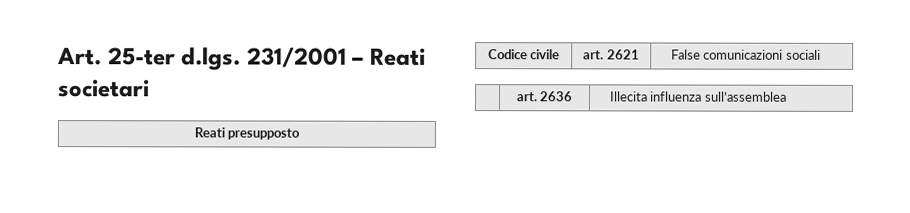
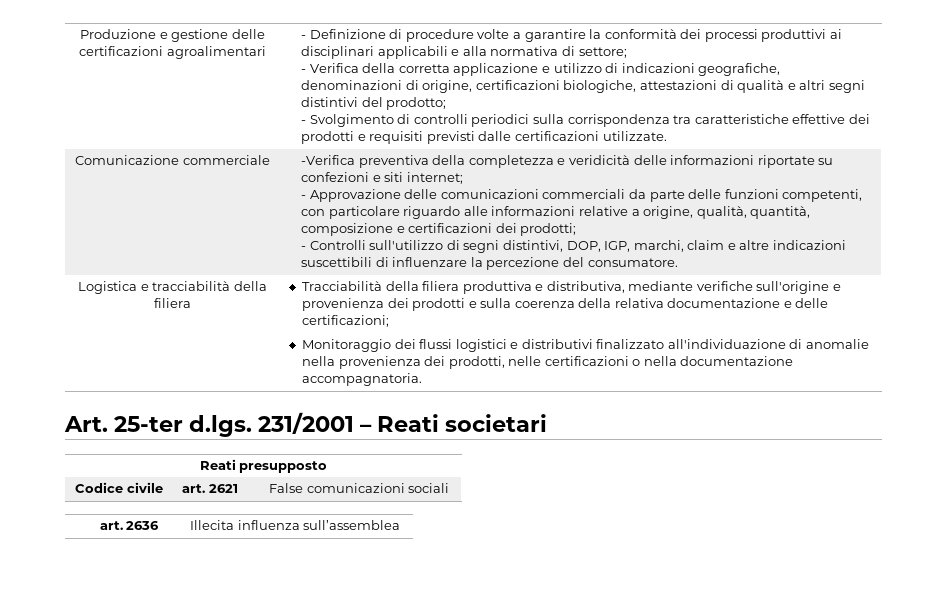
+ Produzione e gestione delle certificazioni agroalimentari | - Definizione di procedure volte a garantire la conformità dei processi produttivi ai disciplinari applicabili e alla normativa di settore;
+ - Verifica della corretta applicazione e utilizzo di indicazioni geografiche, denominazioni di origine, certificazioni biologiche, attestazioni di qualità e altri segni distintivi del prodotto;
+ - Svolgimento di controlli periodici sulla corrispondenza tra caratteristiche effettive dei prodotti e requisiti previsti dalle certificazioni utilizzate.
+ Comunicazione commerciale | -Verifica preventiva della completezza e veridicità delle informazioni riportate su confezioni e siti internet;
+ - Approvazione delle comunicazioni commerciali da parte delle funzioni competenti, con particolare riguardo alle informazioni relative a origine, qualità, quantità, composizione e certificazioni dei prodotti;
+ - Controlli sull'utilizzo di segni distintivi, DOP, IGP, marchi, claim e altre indicazioni suscettibili di influenzare la percezione del consumatore.
+ Logistica e tracciabilità della filiera | Tracciabilità della filiera produttiva e distributiva, mediante verifiche sull'origine e provenienza dei prodotti e sulla coerenza della relativa documentazione e delle certificazioni;
+ Monitoraggio dei flussi logistici e distributivi finalizzato all'individuazione di anomalie nella provenienza dei prodotti, nelle certificazioni o nella documentazione accompagnatoria.

